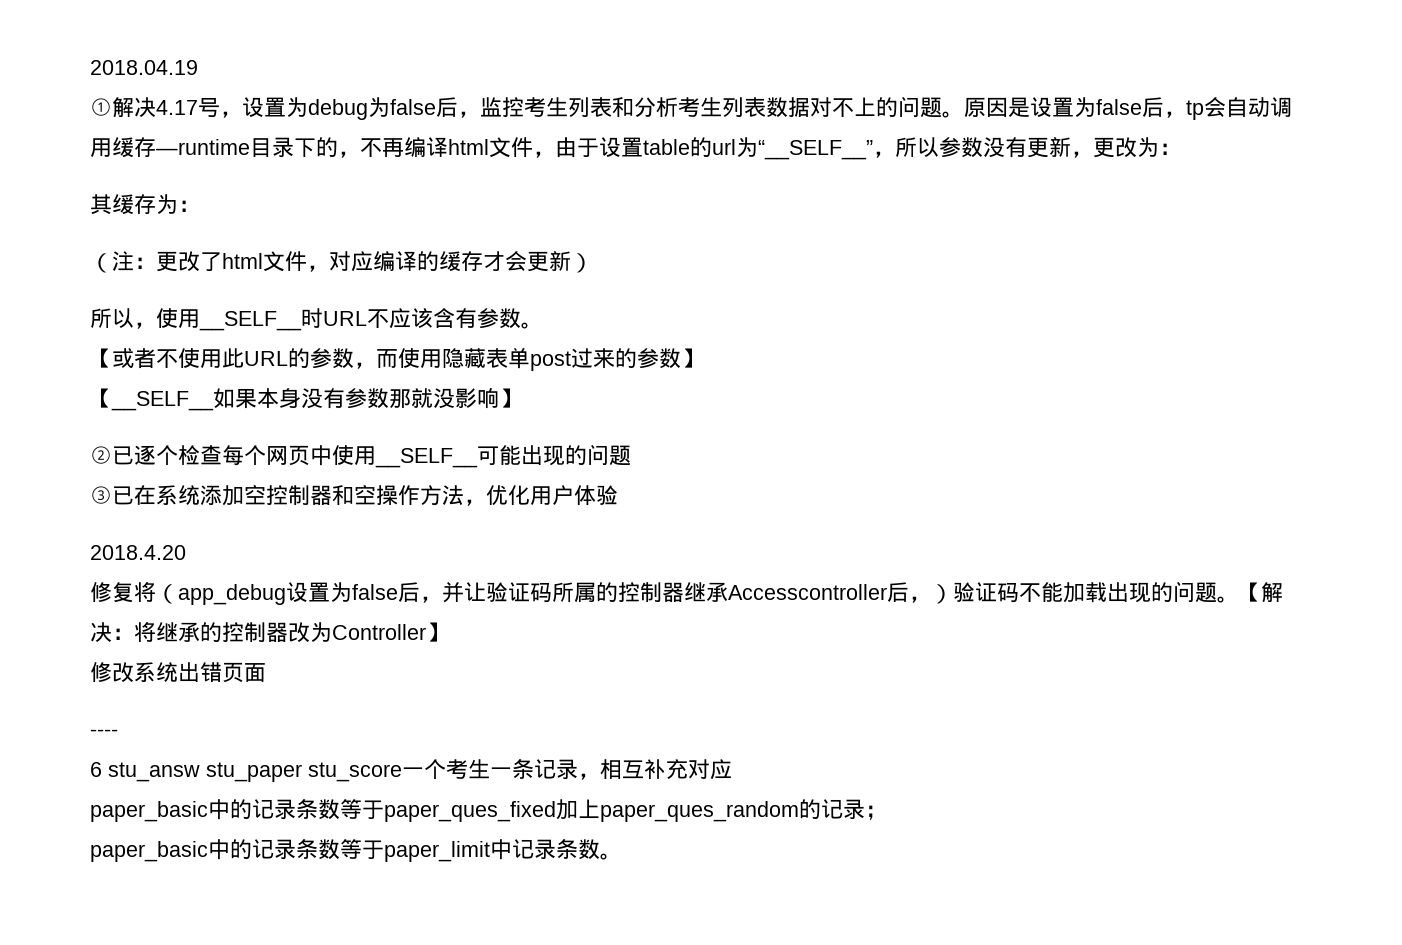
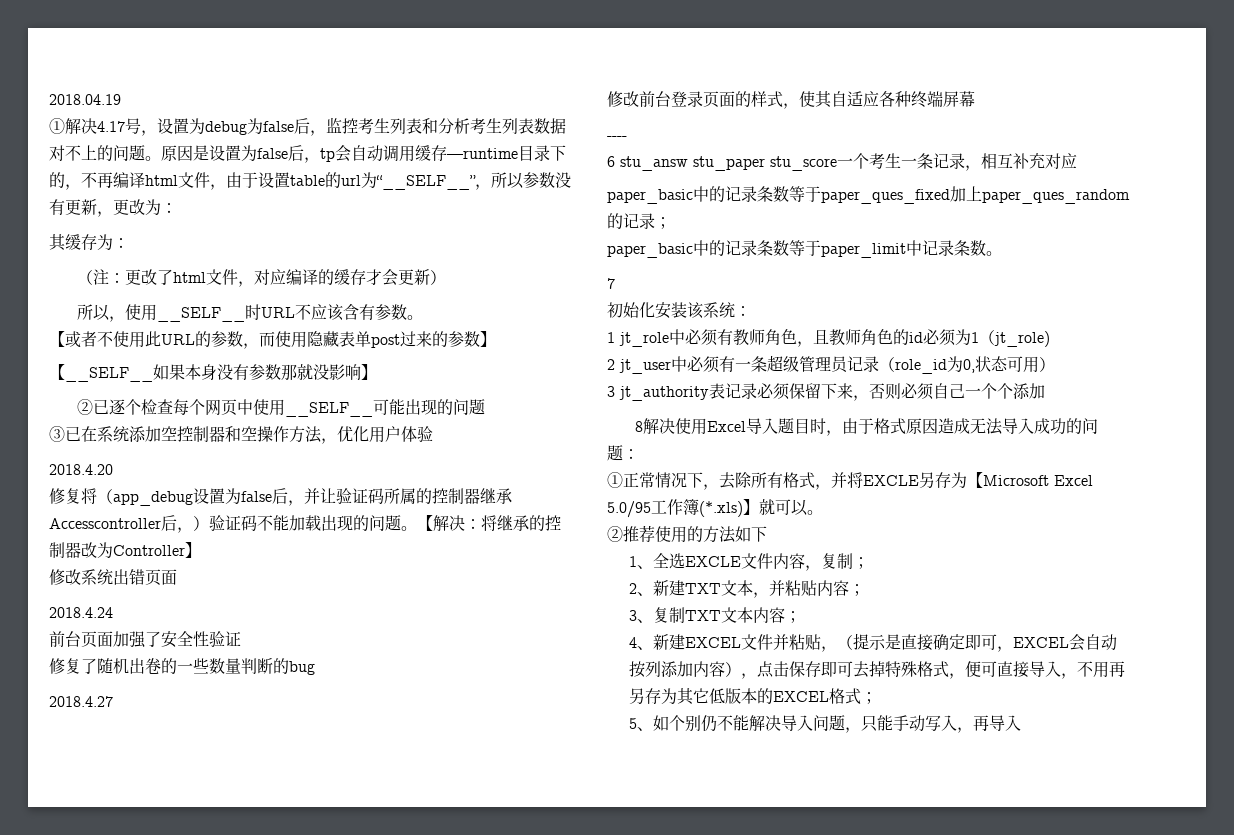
+ 2018.4.24
+ 前台页面加强了安全性验证
+ 修复了随机出卷的一些数量判断的bug
+ 2018.4.27
+ 修改前台登录页面的样式，使其自适应各种终端屏幕
+ 7
+ 初始化安装该系统：
+ 1 jt_role中必须有教师角色，且教师角色的id必须为1（jt_role)
+ 2 jt_user中必须有一条超级管理员记录（role_id为0,状态可用）
+ 3 jt_authority表记录必须保留下来，否则必须自己一个个添加
+ 8解决使用Excel导入题目时，由于格式原因造成无法导入成功的问题：
+ ①正常情况下，去除所有格式，并将EXCLE另存为【Microsoft Excel 5.0/95工作簿(*.xls)】就可以。
+ ②推荐使用的方法如下
+ 1、全选EXCLE文件内容，复制；
+ 2、新建TXT文本，并粘贴内容；
+ 3、复制TXT文本内容；
+ 4、新建EXCEL文件并粘贴，（提示是直接确定即可，EXCEL会自动按列添加内容），点击保存即可去掉特殊格式，便可直接导入，不用再另存为其它低版本的EXCEL格式；
+ 5、如个别仍不能解决导入问题，只能手动写入，再导入

